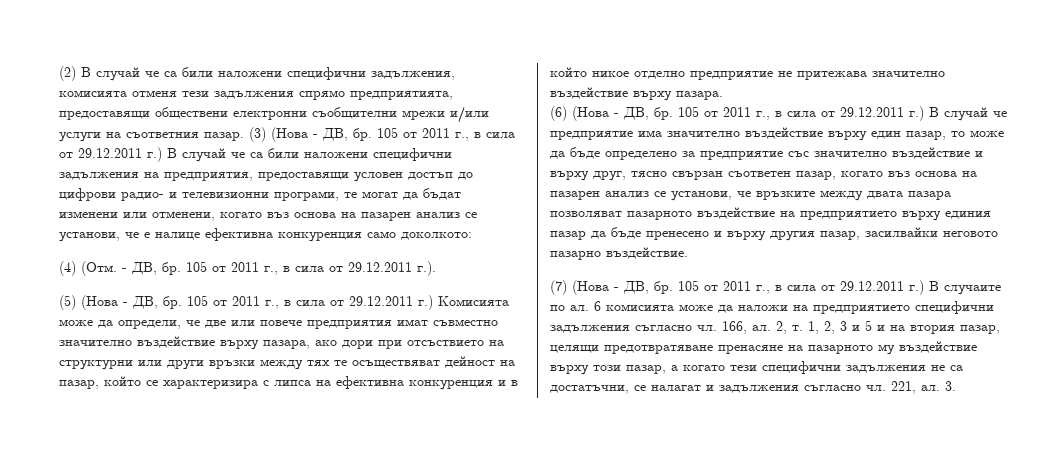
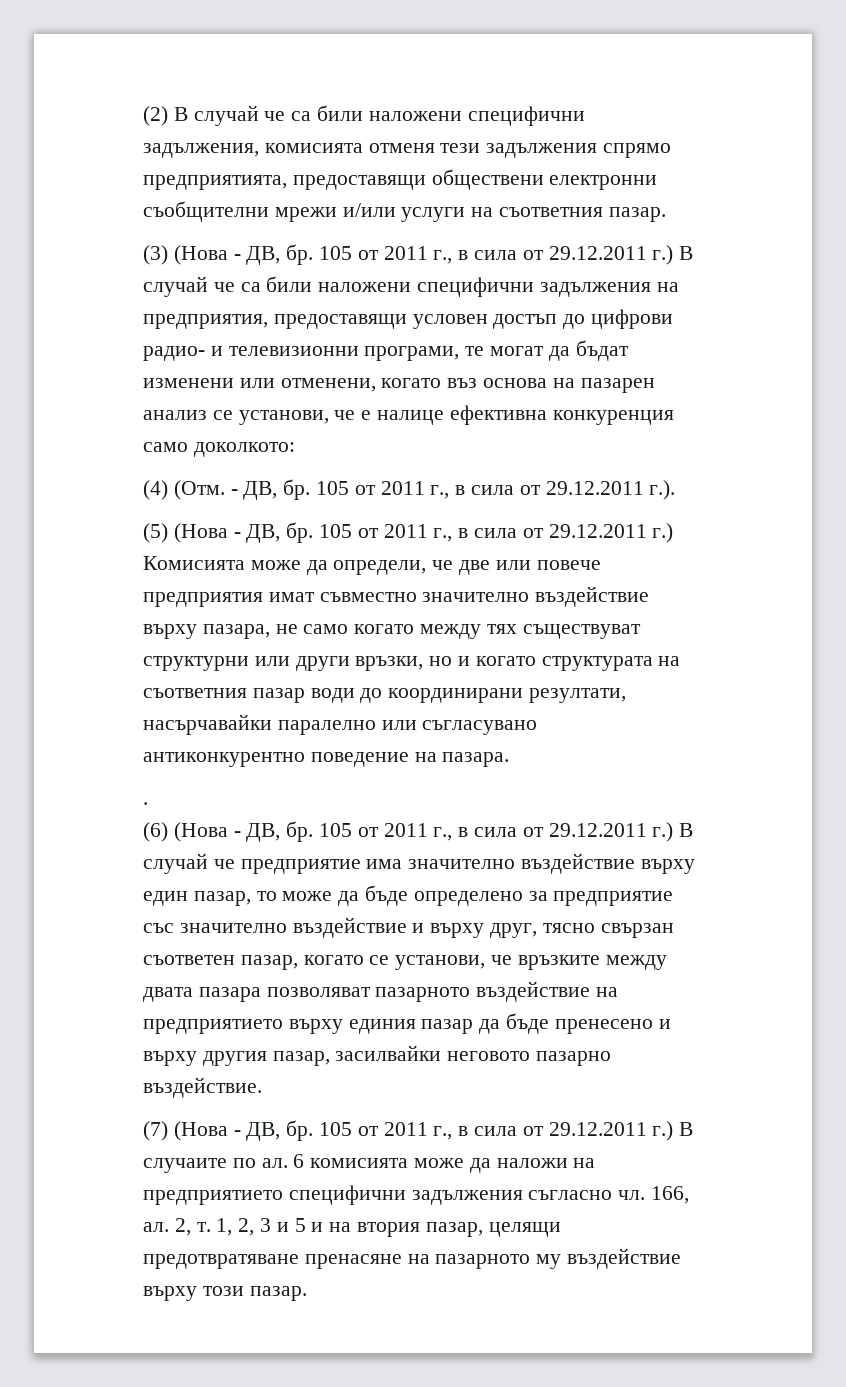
- (2) В случай че са били наложени специфични задължения, комисията отменя тези задължения спрямо предприятията, предоставящи обществени електронни съобщителни мрежи и/или услуги на съответния пазар. (3) (Нова - ДВ, бр.
+ (2) В случай че са били наложени специфични задължения, комисията отменя тези задължения спрямо предприятията, предоставящи обществени електронни съобщителни мрежи и/или услуги на съответния пазар.
+ (3) (Нова - ДВ, бр.
- 105 от 2011 г., в сила от 29.12.2011 г.) Комисията може да определи, че две или повече предприятия имат съвместно значително въздействие върху пазара, ако дори при отсъствието на структурни или други връзки между тях те осъществяват дейност на пазар, който се характеризира с липса на ефективна конкуренция и в който никое отделно предприятие не притежава значително въздействие върху пазара.
+ 105 от 2011 г., в сила от 29.12.2011 г.) Комисията може да определи, че две или повече предприятия имат съвместно значително въздействие върху пазара, не само когато между тях съществуват структурни или други връзки, но и когато структурата на съответния пазар води до координирани резултати, насърчавайки паралелно или съгласувано антиконкурентно поведение на пазара.
+ .
- 105 от 2011 г., в сила от 29.12.2011 г.) В случай че предприятие има значително въздействие върху един пазар, то може да бъде определено за предприятие със значително въздействие и върху друг, тясно свързан съответен пазар, когато въз основа на пазарен анализ се установи, че връзките между двата пазара позволяват пазарното въздействие на предприятието върху единия пазар да бъде пренесено и върху другия пазар, засилвайки неговото пазарно въздействие.
+ 105 от 2011 г., в сила от 29.12.2011 г.) В случай че предприятие има значително въздействие върху един пазар, то може да бъде определено за предприятие със значително въздействие и върху друг, тясно свързан съответен пазар, когато се установи, че връзките между двата пазара позволяват пазарното въздействие на предприятието върху единия пазар да бъде пренесено и върху другия пазар, засилвайки неговото пазарно въздействие.
- 2, т. 1, 2, 3 и 5 и на втория пазар, целящи предотвратяване пренасяне на пазарното му въздействие върху този пазар, а когато тези специфични задължения не са достатъчни, се налагат и задължения съгласно чл. 221, ал. 3.
+ 2, т. 1, 2, 3 и 5 и на втория пазар, целящи предотвратяване пренасяне на пазарното му въздействие върху този пазар.

